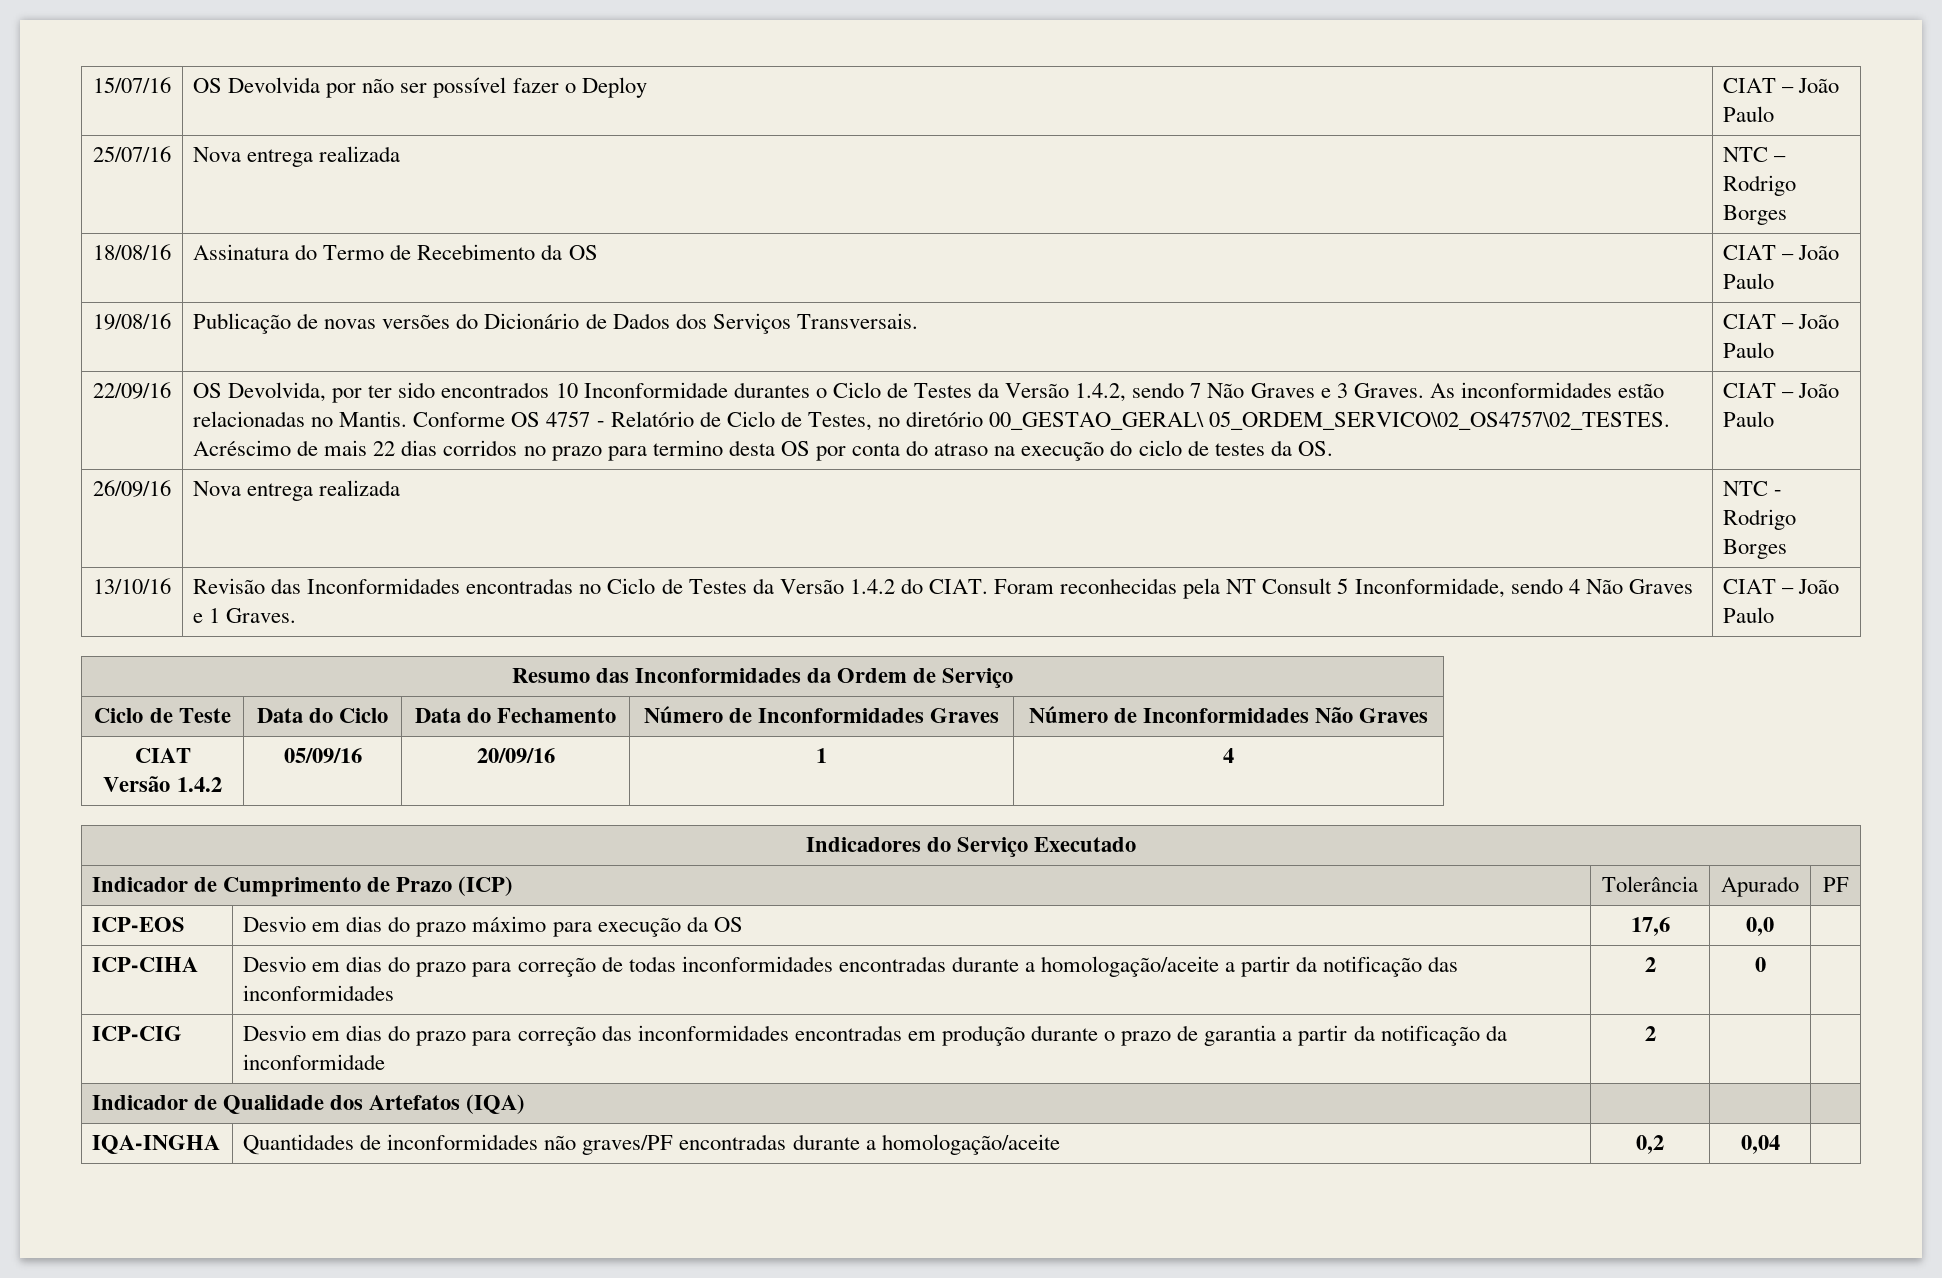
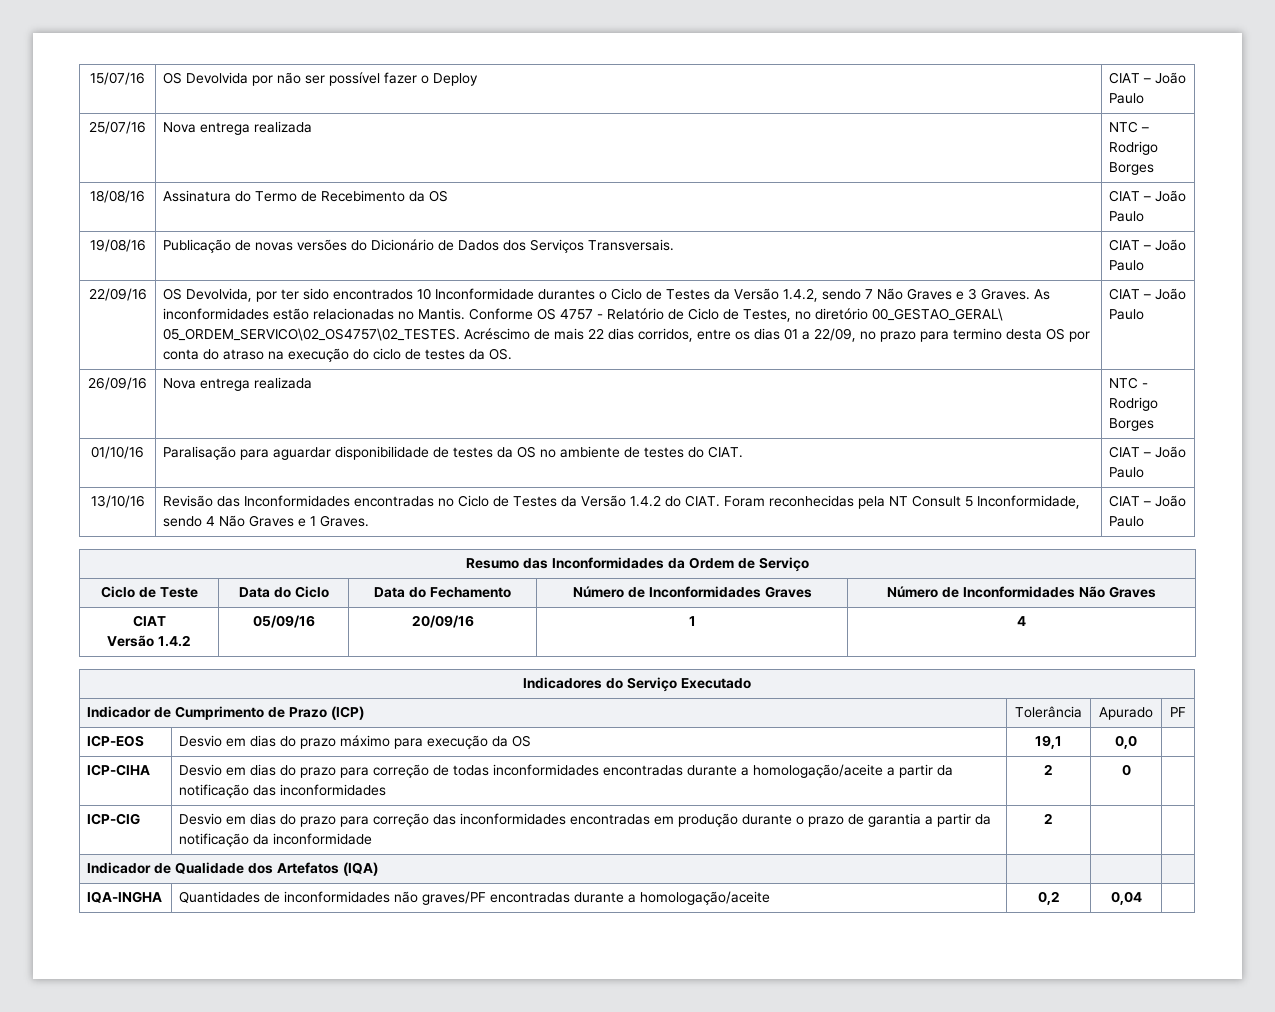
- Acréscimo de mais 22 dias corridos no prazo para termino desta OS por conta do atraso na execução do ciclo de testes da OS.
+ Acréscimo de mais 22 dias corridos, entre os dias 01 a 22/09, no prazo para termino desta OS por conta do atraso na execução do ciclo de testes da OS.
+ 01/10/16 | Paralisação para aguardar disponibilidade de testes da OS no ambiente de testes do CIAT. | CIAT – João Paulo
- ICP-EOS | Desvio em dias do prazo máximo para execução da OS | 17,6 | 0,0 |
+ ICP-EOS | Desvio em dias do prazo máximo para execução da OS | 19,1 | 0,0 |

